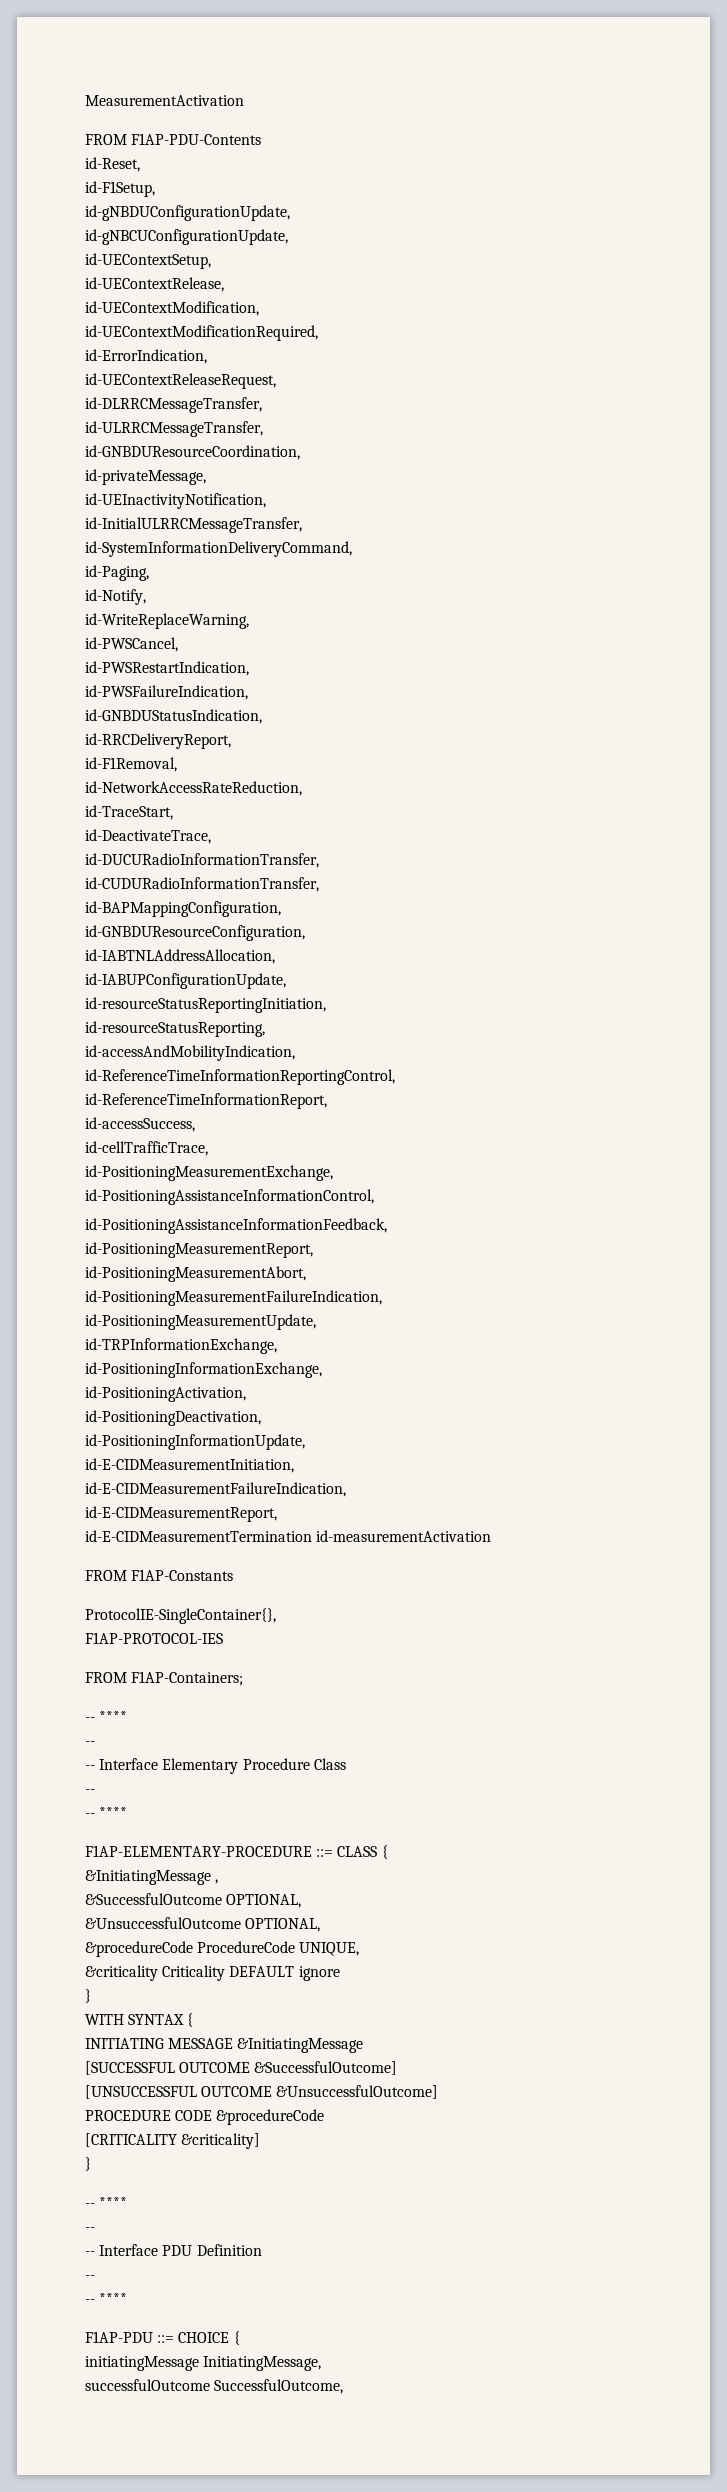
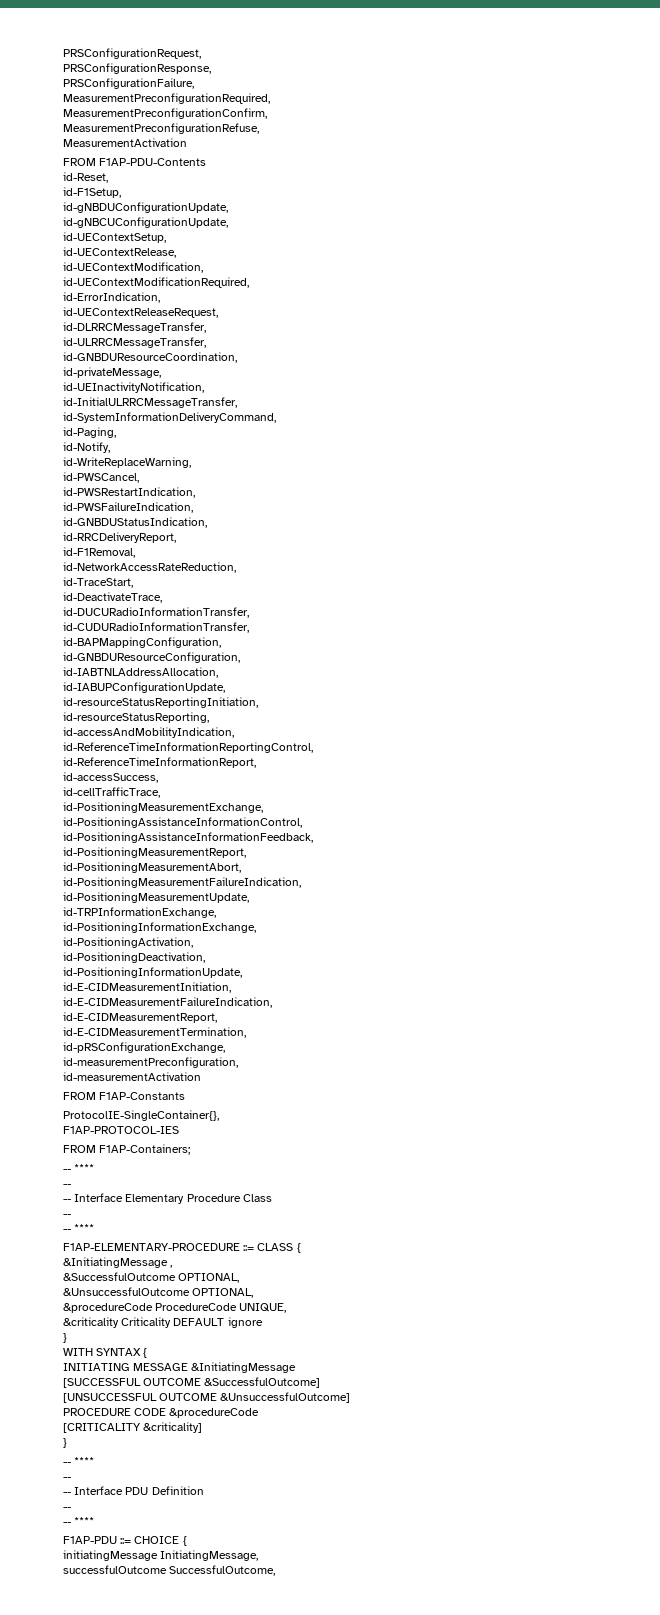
+ PRSConfigurationRequest,
+ PRSConfigurationResponse,
+ PRSConfigurationFailure,
+ MeasurementPreconfigurationRequired,
+ MeasurementPreconfigurationConfirm,
+ MeasurementPreconfigurationRefuse,
- id-E-CIDMeasurementTermination id-measurementActivation
+ id-E-CIDMeasurementTermination,
+ id-pRSConfigurationExchange,
+ id-measurementPreconfiguration,
+ id-measurementActivation

